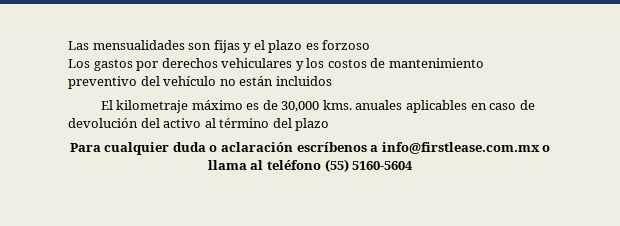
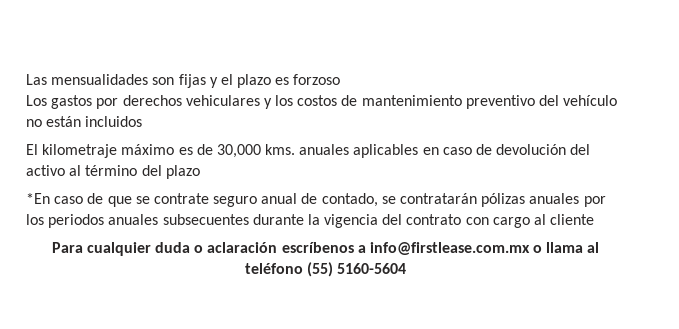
+ *En caso de que se contrate seguro anual de contado, se contratarán pólizas anuales por los periodos anuales subsecuentes durante la vigencia del contrato con cargo al cliente

